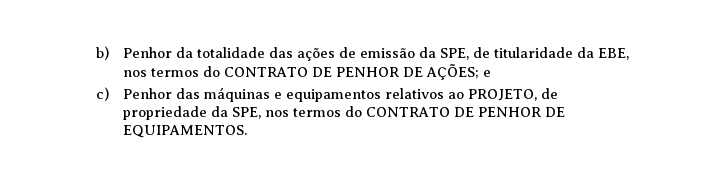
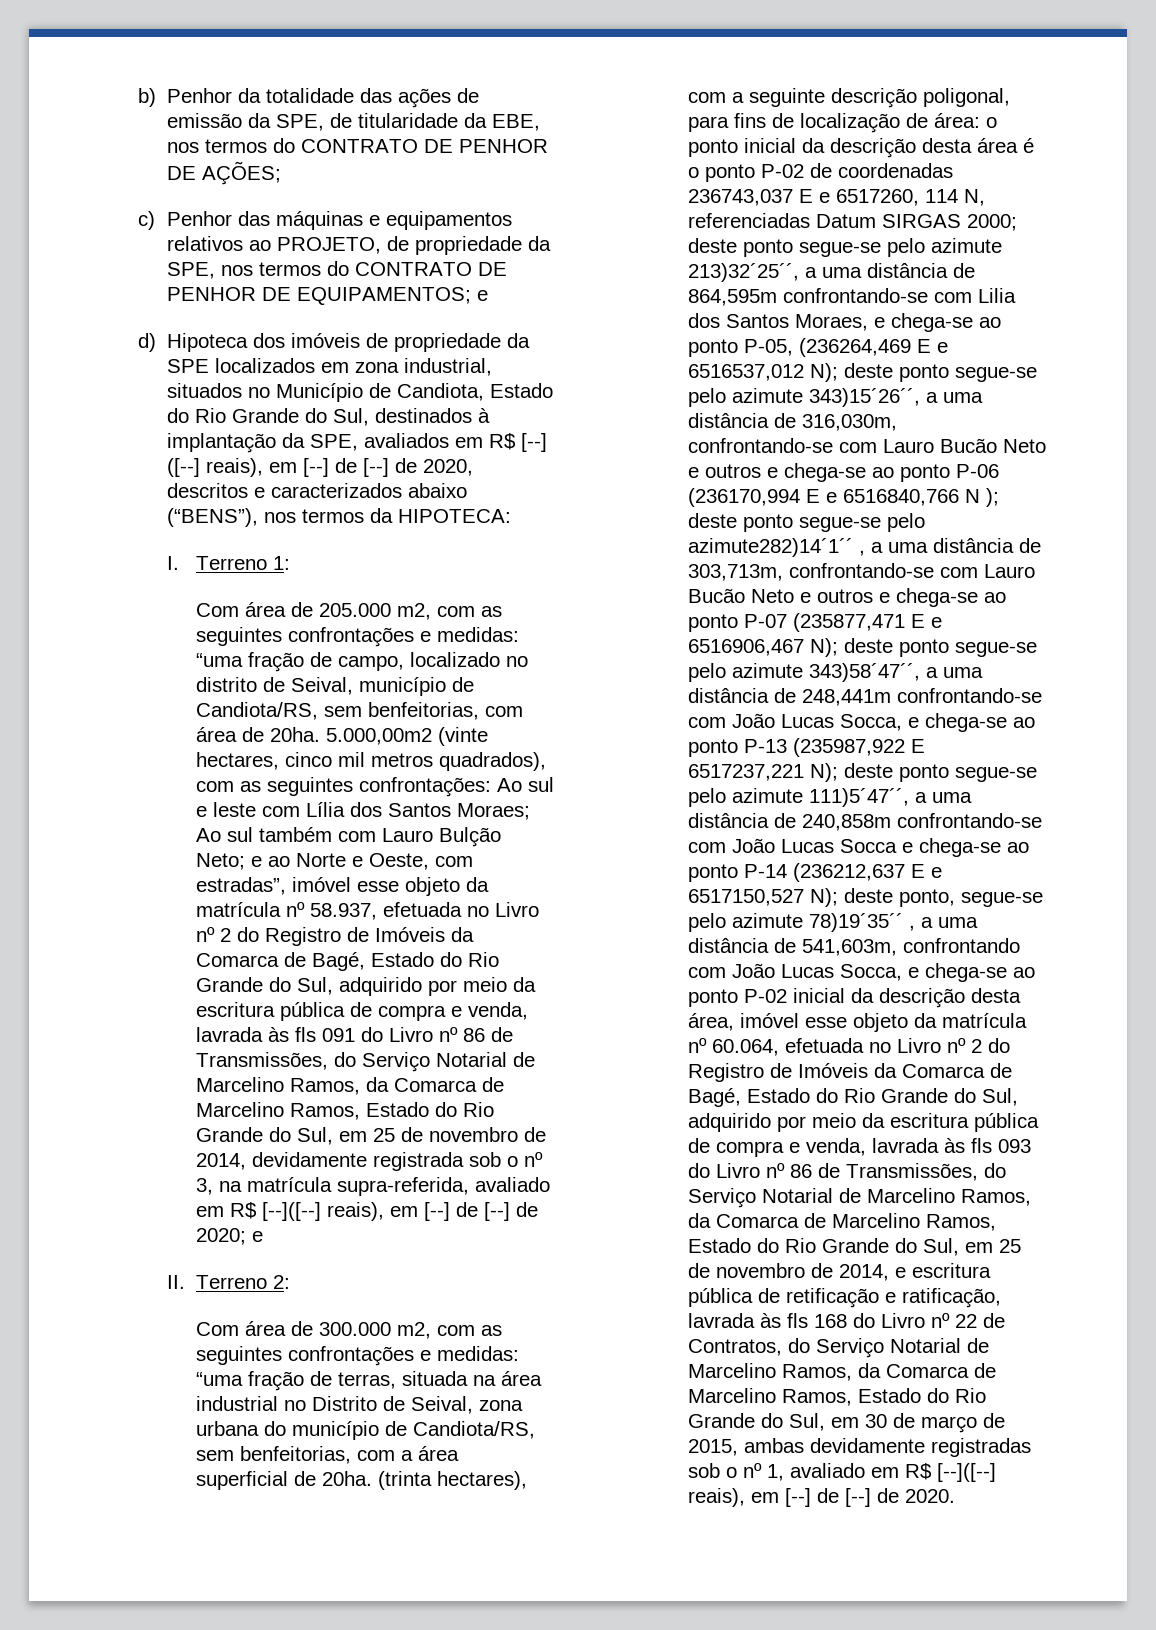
- b) Penhor da totalidade das ações de emissão da SPE, de titularidade da EBE, nos termos do CONTRATO DE PENHOR DE AÇÕES; e
+ b) Penhor da totalidade das ações de emissão da SPE, de titularidade da EBE, nos termos do CONTRATO DE PENHOR DE AÇÕES;
- c) Penhor das máquinas e equipamentos relativos ao PROJETO, de propriedade da SPE, nos termos do CONTRATO DE PENHOR DE EQUIPAMENTOS.
+ c) Penhor das máquinas e equipamentos relativos ao PROJETO, de propriedade da SPE, nos termos do CONTRATO DE PENHOR DE EQUIPAMENTOS; e
+ d) Hipoteca dos imóveis de propriedade da SPE localizados em zona industrial, situados no Município de Candiota, Estado do Rio Grande do Sul, destinados à implantação da SPE, avaliados em R$ [--] ([--] reais), em [--] de [--] de 2020, descritos e caracterizados abaixo (“BENS”), nos termos da HIPOTECA:
+ I. Terreno 1:
+ Com área de 205.000 m2, com as seguintes confrontações e medidas: “uma fração de campo, localizado no distrito de Seival, município de Candiota/RS, sem benfeitorias, com área de 20ha. 5.000,00m2 (vinte hectares, cinco mil metros quadrados), com as seguintes confrontações: Ao sul e leste com Lília dos Santos Moraes; Ao sul também com Lauro Bulção Neto; e ao Norte e Oeste, com estradas”, imóvel esse objeto da matrícula nº 58.937, efetuada no Livro nº 2 do Registro de Imóveis da Comarca de Bagé, Estado do Rio Grande do Sul, adquirido por meio da escritura pública de compra e venda, lavrada às fls 091 do Livro nº 86 de Transmissões, do Serviço Notarial de Marcelino Ramos, da Comarca de Marcelino Ramos, Estado do Rio Grande do Sul, em 25 de novembro de 2014, devidamente registrada sob o nº 3, na matrícula supra-referida, avaliado em R$ [--]([--] reais), em [--] de [--] de 2020; e
+ II. Terreno 2:
+ Com área de 300.000 m2, com as seguintes confrontações e medidas: “uma fração de terras, situada na área industrial no Distrito de Seival, zona urbana do município de Candiota/RS, sem benfeitorias, com a área superficial de 20ha. (trinta hectares), com a seguinte descrição poligonal, para fins de localização de área: o ponto inicial da descrição desta área é o ponto P-02 de coordenadas 236743,037 E e 6517260, 114 N, referenciadas Datum SIRGAS 2000; deste ponto segue-se pelo azimute 213)32´25´´, a uma distância de 864,595m confrontando-se com Lilia dos Santos Moraes, e chega-se ao ponto P-05, (236264,469 E e 6516537,012 N); deste ponto segue-se pelo azimute 343)15´26´´, a uma distância de 316,030m, confrontando-se com Lauro Bucão Neto e outros e chega-se ao ponto P-06 (236170,994 E e 6516840,766 N ); deste ponto segue-se pelo azimute282)14´1´´ , a uma distância de 303,713m, confrontando-se com Lauro Bucão Neto e outros e chega-se ao ponto P-07 (235877,471 E e 6516906,467 N); deste ponto segue-se pelo azimute 343)58´47´´, a uma distância de 248,441m confrontando-se com João Lucas Socca, e chega-se ao ponto P-13 (235987,922 E 6517237,221 N); deste ponto segue-se pelo azimute 111)5´47´´, a uma distância de 240,858m confrontando-se com João Lucas Socca e chega-se ao ponto P-14 (236212,637 E e 6517150,527 N); deste ponto, segue-se pelo azimute 78)19´35´´ , a uma distância de 541,603m, confrontando com João Lucas Socca, e chega-se ao ponto P-02 inicial da descrição desta área, imóvel esse objeto da matrícula nº 60.064, efetuada no Livro nº 2 do Registro de Imóveis da Comarca de Bagé, Estado do Rio Grande do Sul, adquirido por meio da escritura pública de compra e venda, lavrada às fls 093 do Livro nº 86 de Transmissões, do Serviço Notarial de Marcelino Ramos, da Comarca de Marcelino Ramos, Estado do Rio Grande do Sul, em 25 de novembro de 2014, e escritura pública de retificação e ratificação, lavrada às fls 168 do Livro nº 22 de Contratos, do Serviço Notarial de Marcelino Ramos, da Comarca de Marcelino Ramos, Estado do Rio Grande do Sul, em 30 de março de 2015, ambas devidamente registradas sob o nº 1, avaliado em R$ [--]([--] reais), em [--] de [--] de 2020.

